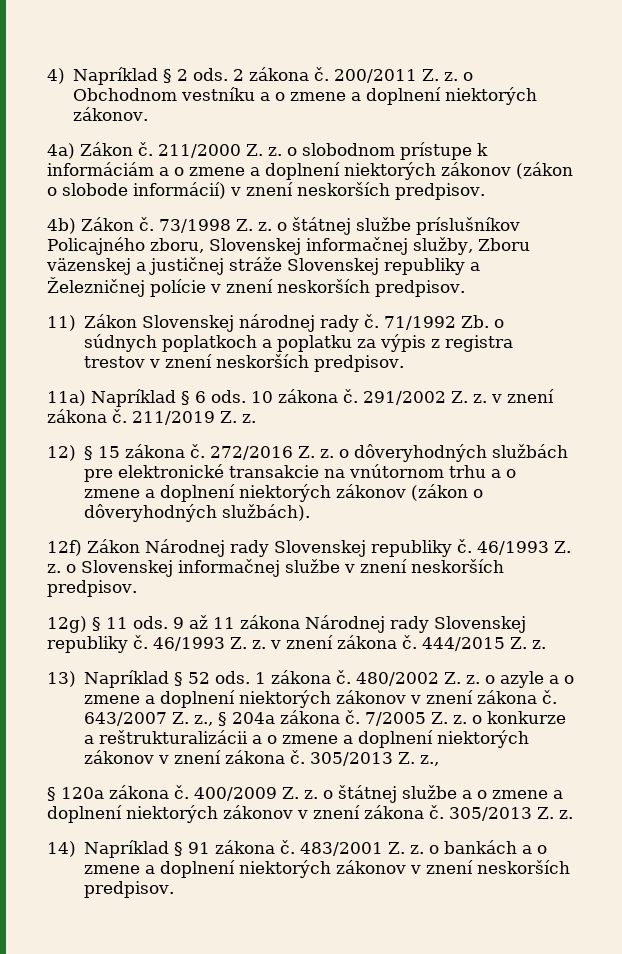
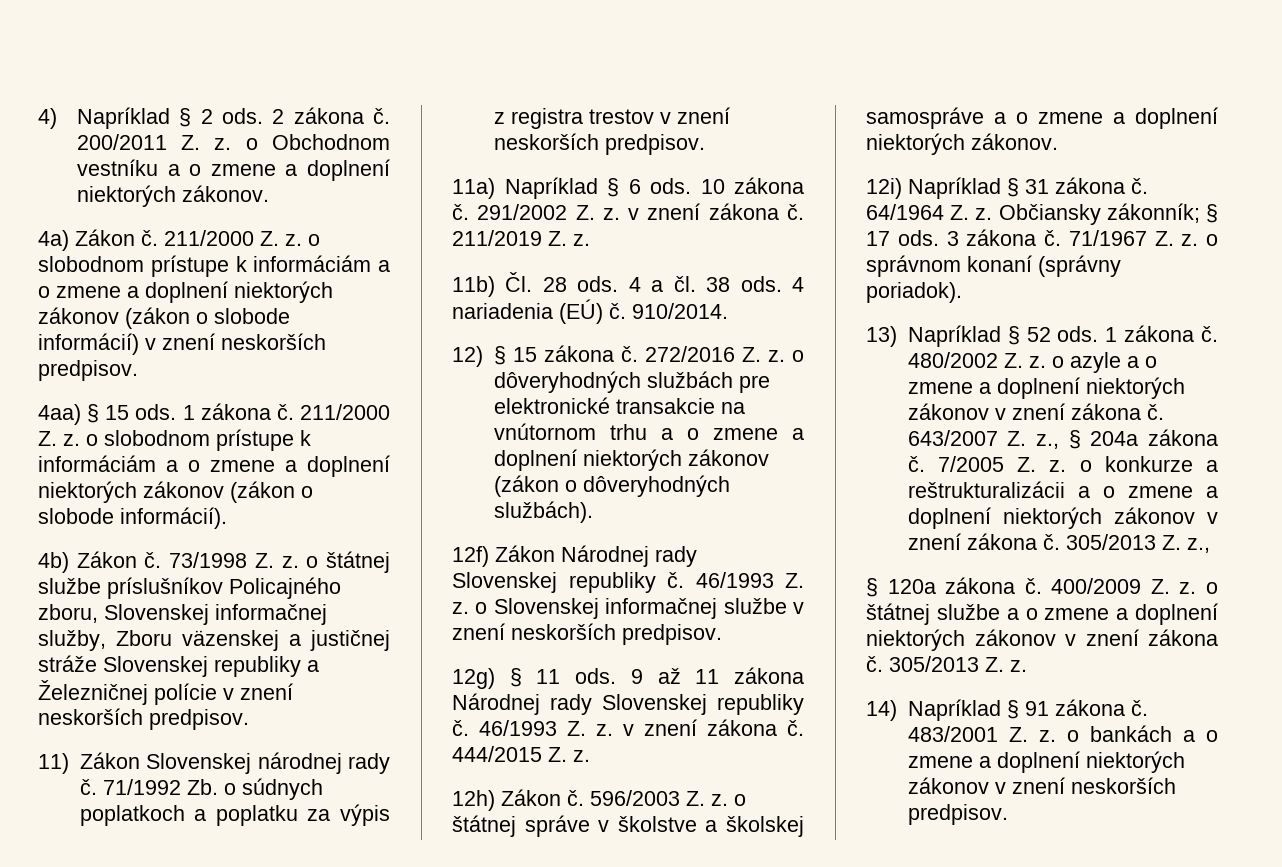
+ 4aa) § 15 ods. 1 zákona č. 211/2000 Z. z. o slobodnom prístupe k informáciám a o zmene a doplnení niektorých zákonov (zákon o slobode informácií).
+ 11b) Čl. 28 ods. 4 a čl. 38 ods. 4 nariadenia (EÚ) č. 910/2014.
+ 12h) Zákon č. 596/2003 Z. z. o štátnej správe v školstve a školskej samospráve a o zmene a doplnení niektorých zákonov.
+ 12i) Napríklad § 31 zákona č. 64/1964 Z. z. Občiansky zákonník; § 17 ods. 3 zákona č. 71/1967 Z. z. o správnom konaní (správny poriadok).

